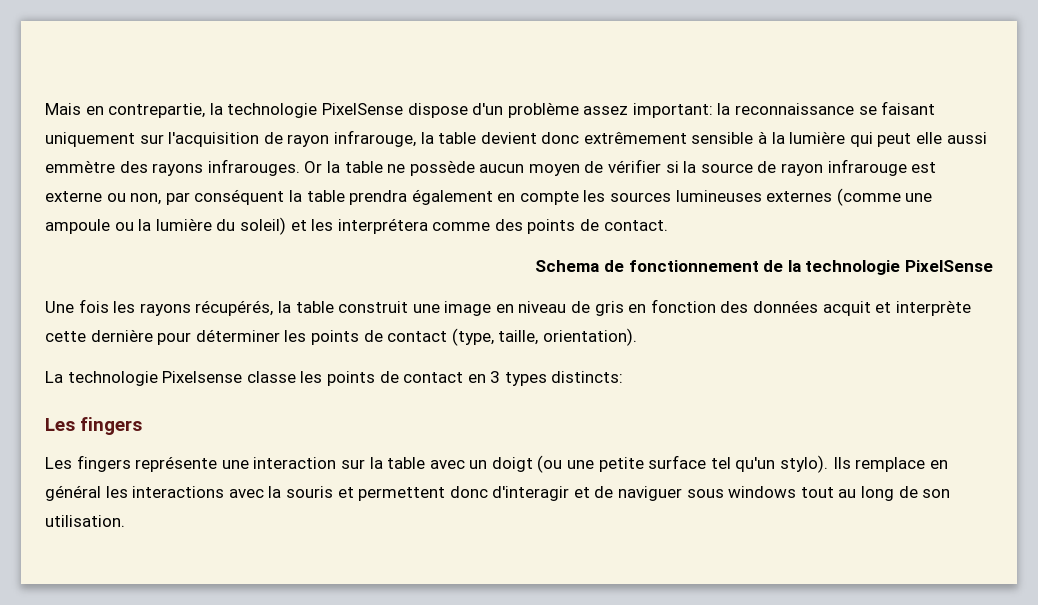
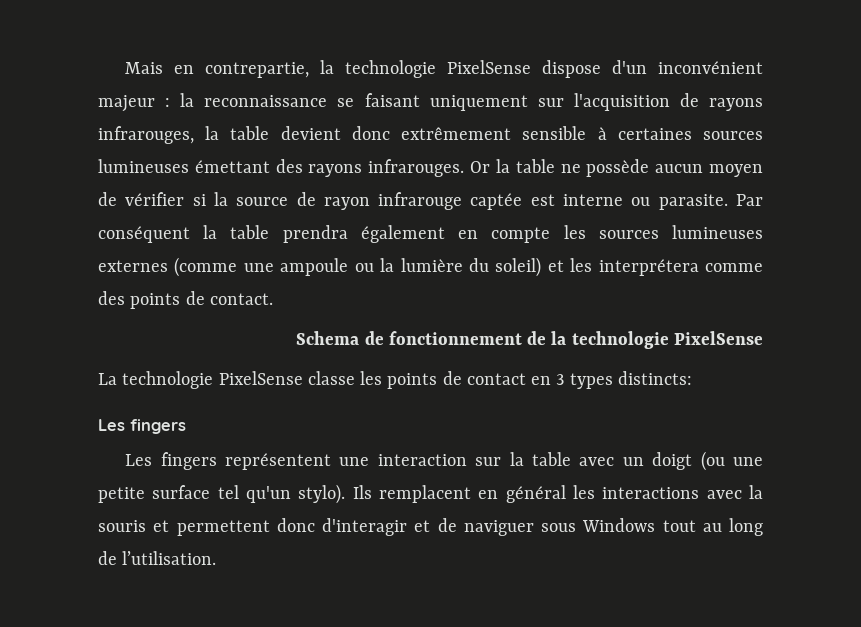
- Mais en contrepartie, la technologie PixelSense dispose d'un problème assez important: la reconnaissance se faisant uniquement sur l'acquisition de rayon infrarouge, la table devient donc extrêmement sensible à la lumière qui peut elle aussi emmètre des rayons infrarouges.
+ Mais en contrepartie, la technologie PixelSense dispose d'un inconvénient majeur : la reconnaissance se faisant uniquement sur l'acquisition de rayons infrarouges, la table devient donc extrêmement sensible à certaines sources lumineuses émettant des rayons infrarouges.
- Or la table ne possède aucun moyen de vérifier si la source de rayon infrarouge est externe ou non, par conséquent la table prendra également en compte les sources lumineuses externes (comme une ampoule ou la lumière du soleil) et les interprétera comme des points de contact.
+ Or la table ne possède aucun moyen de vérifier si la source de rayon infrarouge captée est interne ou parasite. Par conséquent la table prendra également en compte les sources lumineuses externes (comme une ampoule ou la lumière du soleil) et les interprétera comme des points de contact.
- Une fois les rayons récupérés, la table construit une image en niveau de gris en fonction des données acquit et interprète cette dernière pour déterminer les points de contact (type, taille, orientation).
- La technologie Pixelsense classe les points de contact en 3 types distincts:
+ La technologie PixelSense classe les points de contact en 3 types distincts:
- Les fingers représente une interaction sur la table avec un doigt (ou une petite surface tel qu'un stylo).
+ Les fingers représentent une interaction sur la table avec un doigt (ou une petite surface tel qu'un stylo).
- Ils remplace en général les interactions avec la souris et permettent donc d'interagir et de naviguer sous windows tout au long de son utilisation.
+ Ils remplacent en général les interactions avec la souris et permettent donc d'interagir et de naviguer sous Windows tout au long de l’utilisation.

